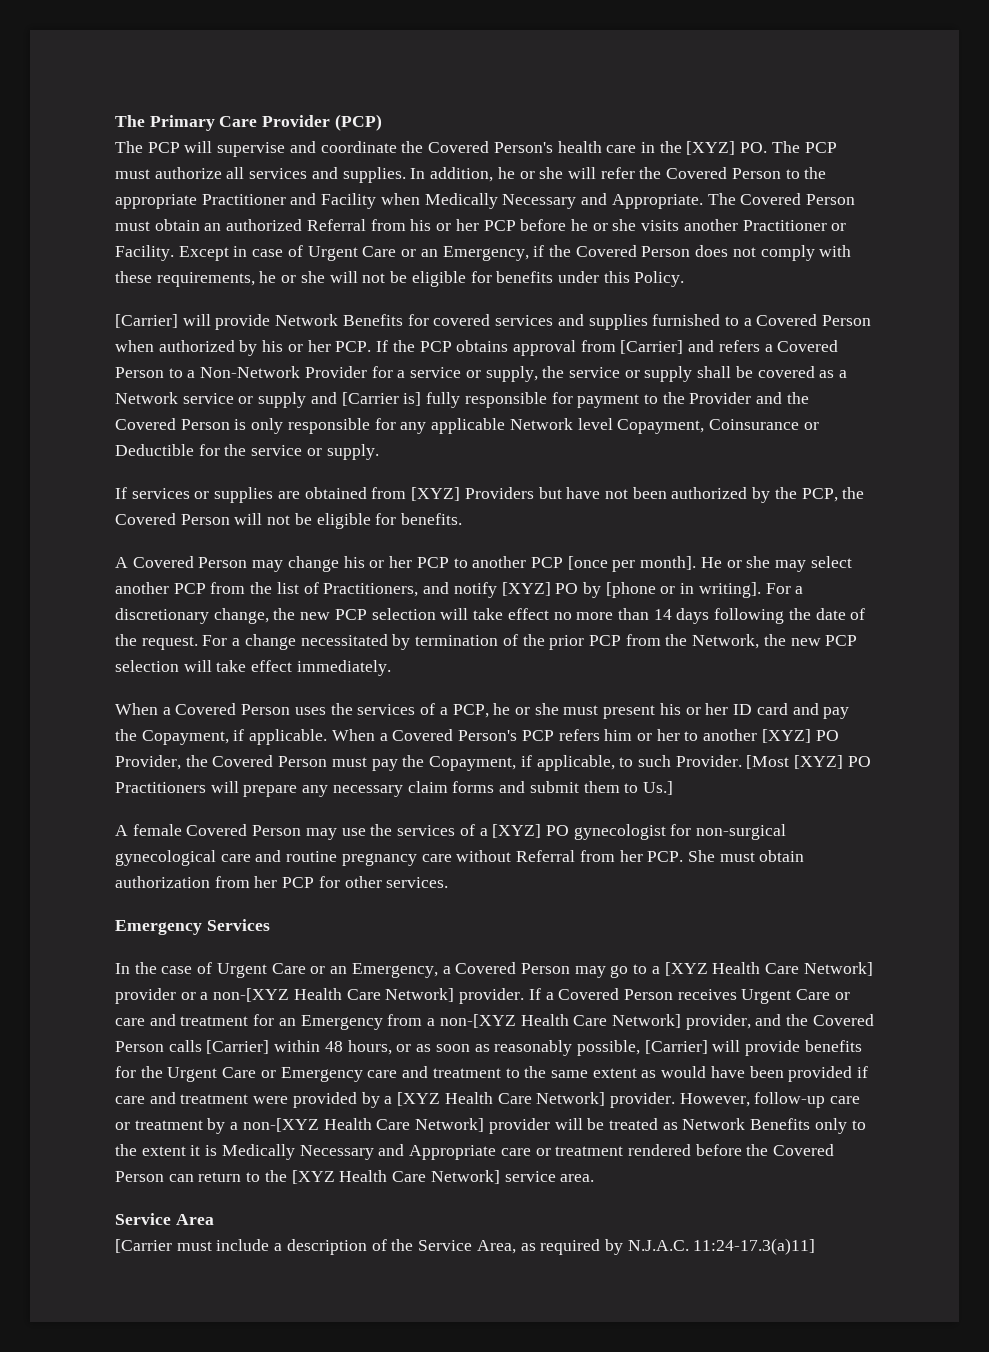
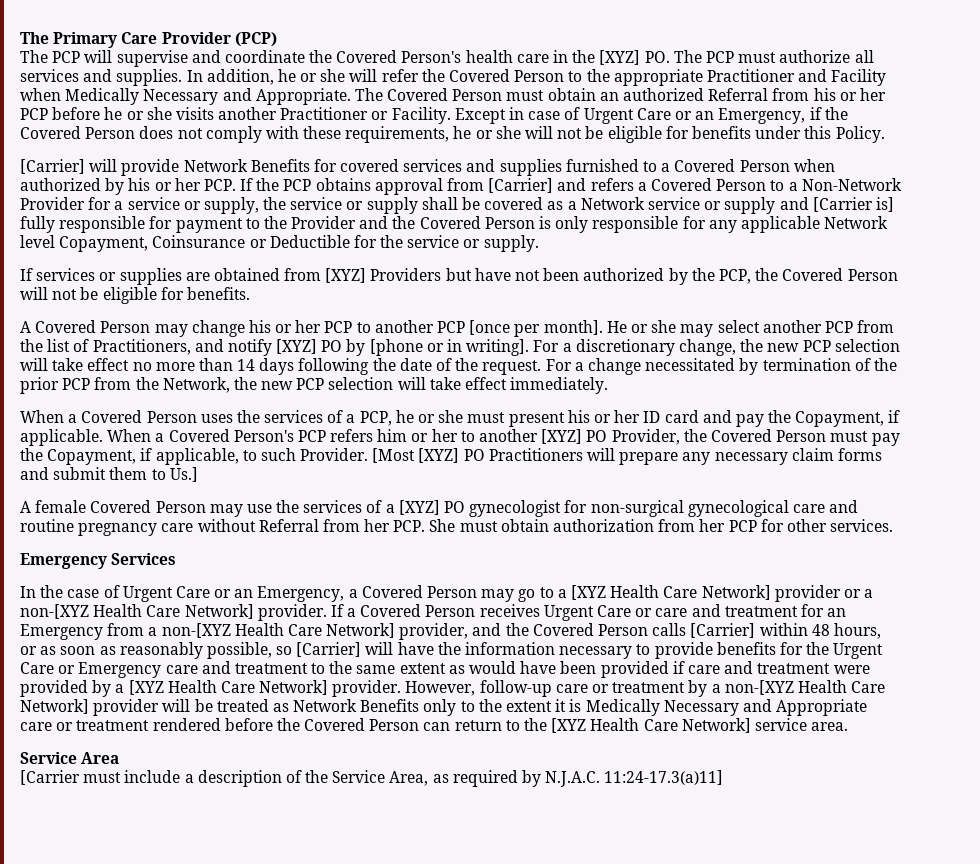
- If a Covered Person receives Urgent Care or care and treatment for an Emergency from a non-[XYZ Health Care Network] provider, and the Covered Person calls [Carrier] within 48 hours, or as soon as reasonably possible, [Carrier] will provide benefits for the Urgent Care or Emergency care and treatment to the same extent as would have been provided if care and treatment were provided by a [XYZ Health Care Network] provider.
+ If a Covered Person receives Urgent Care or care and treatment for an Emergency from a non-[XYZ Health Care Network] provider, and the Covered Person calls [Carrier] within 48 hours, or as soon as reasonably possible, so [Carrier] will have the information necessary to provide benefits for the Urgent Care or Emergency care and treatment to the same extent as would have been provided if care and treatment were provided by a [XYZ Health Care Network] provider.

